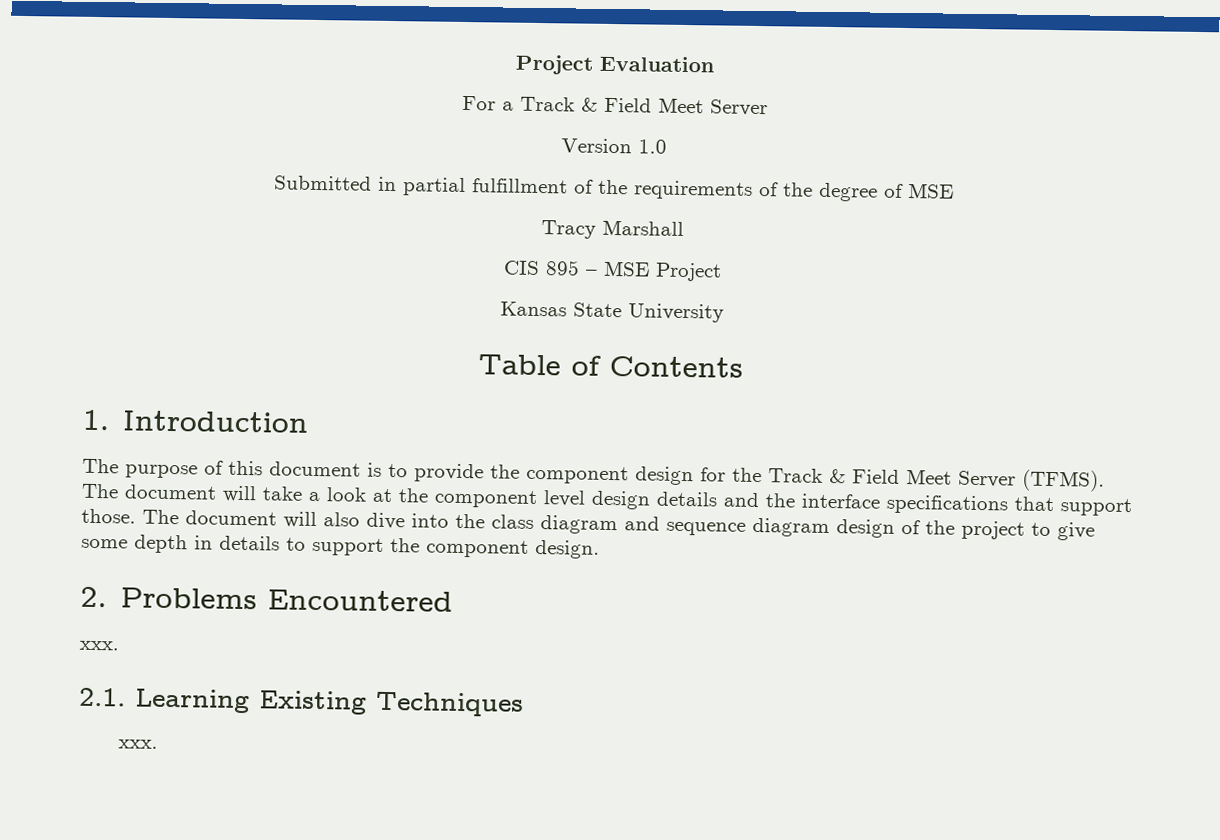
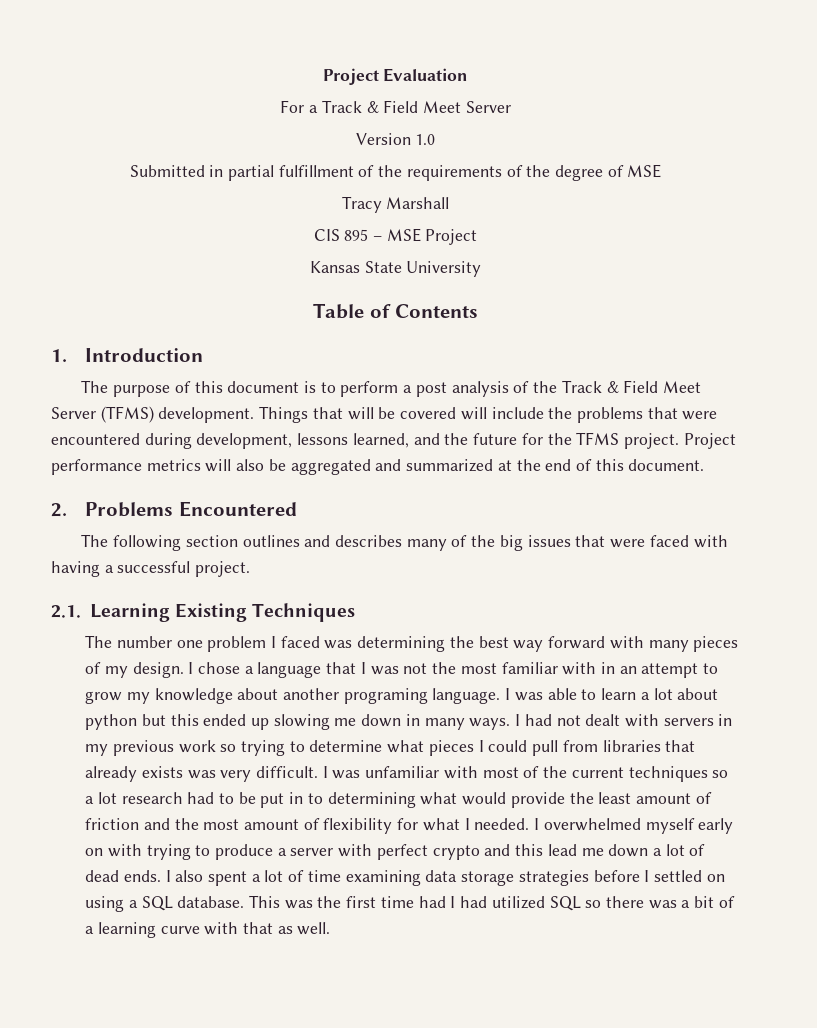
- The purpose of this document is to provide the component design for the Track & Field Meet Server (TFMS). The document will take a look at the component level design details and the interface specifications that support those. The document will also dive into the class diagram and sequence diagram design of the project to give some depth in details to support the component design.
+ The purpose of this document is to perform a post analysis of the Track & Field Meet Server (TFMS) development. Things that will be covered will include the problems that were encountered during development, lessons learned, and the future for the TFMS project. Project performance metrics will also be aggregated and summarized at the end of this document.
  2. Problems Encountered
- xxx.
+ The following section outlines and describes many of the big issues that were faced with having a successful project.
  2.1. Learning Existing Techniques
- xxx.
+ The number one problem I faced was determining the best way forward with many pieces of my design. I chose a language that I was not the most familiar with in an attempt to grow my knowledge about another programing language. I was able to learn a lot about python but this ended up slowing me down in many ways. I had not dealt with servers in my previous work so trying to determine what pieces I could pull from libraries that already exists was very difficult. I was unfamiliar with most of the current techniques so a lot research had to be put in to determining what would provide the least amount of friction and the most amount of flexibility for what I needed. I overwhelmed myself early on with trying to produce a server with perfect crypto and this lead me down a lot of dead ends. I also spent a lot of time examining data storage strategies before I settled on using a SQL database. This was the first time had I had utilized SQL so there was a bit of a learning curve with that as well.

